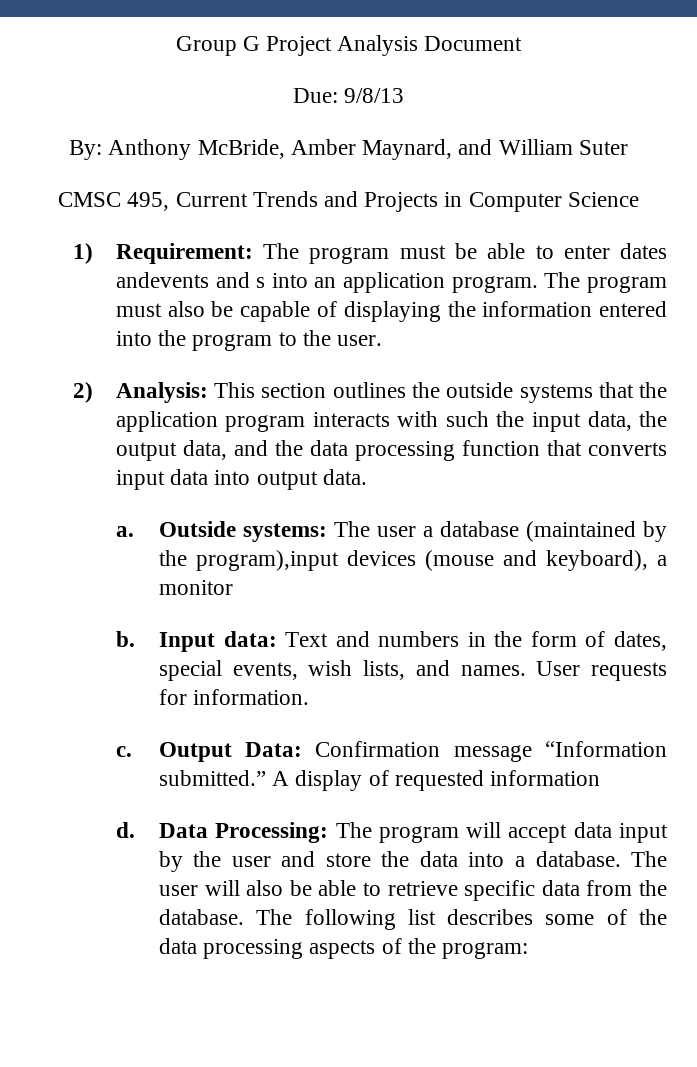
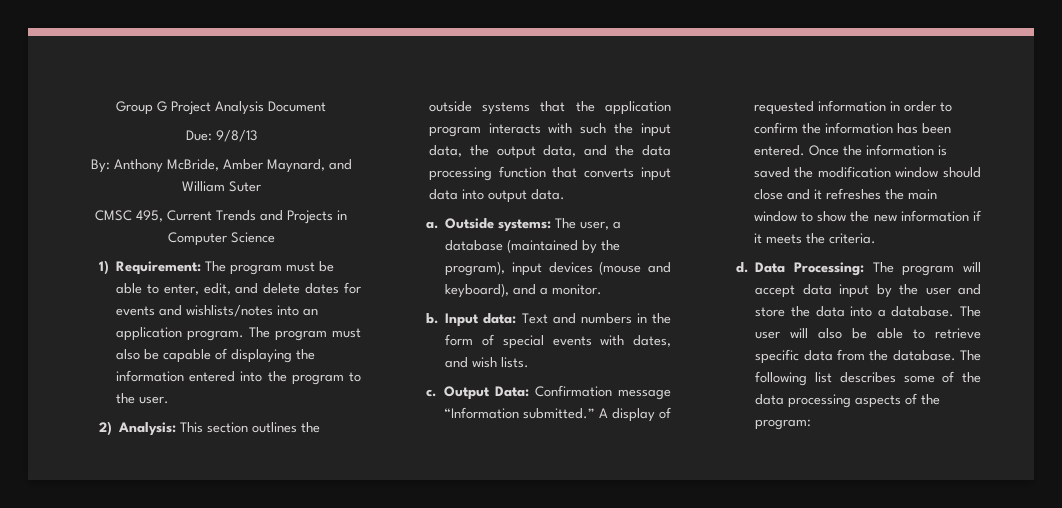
- 1) Requirement: The program must be able to enter dates andevents and s into an application program.
+ 1) Requirement: The program must be able to enter, edit, and delete dates for events and wishlists/notes into an application program.
- Outside systems: The user a database (maintained by the program),input devices (mouse and keyboard), a monitor
+ Outside systems: The user, a database (maintained by the program), input devices (mouse and keyboard), and a monitor.
- Input data: Text and numbers in the form of dates, special events, wish lists, and names. User requests for information.
+ Input data: Text and numbers in the form of special events with dates, and wish lists.
- A display of requested information
+ A display of requested information in order to confirm the information has been entered. Once the information is saved the modification window should close and it refreshes the main window to show the new information if it meets the criteria.

